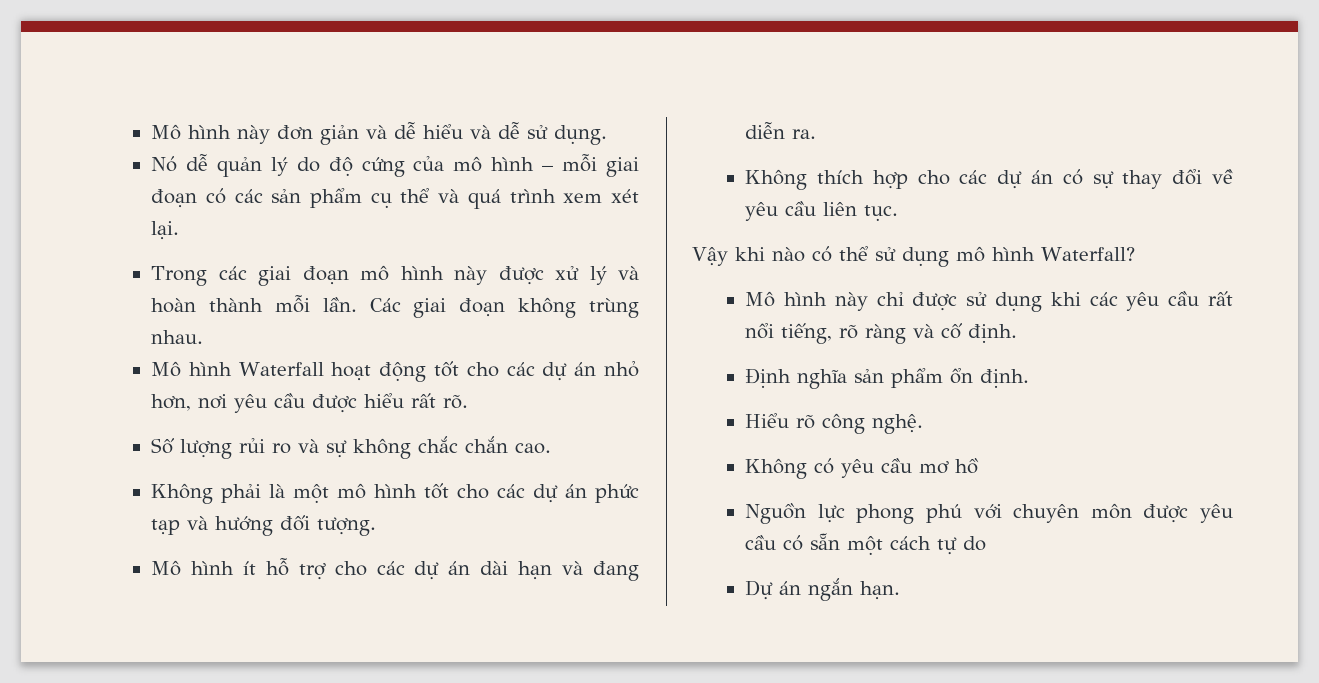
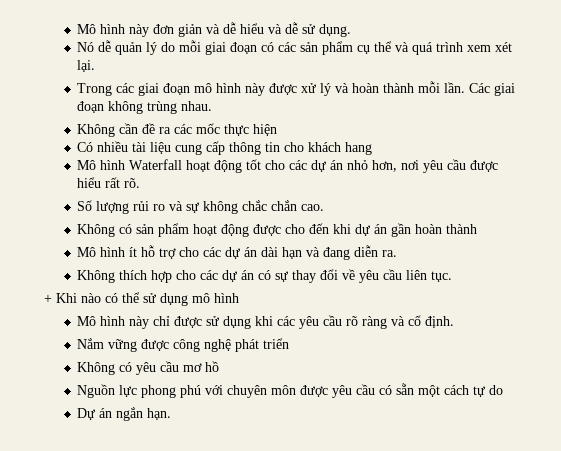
- Nó dễ quản lý do độ cứng của mô hình – mỗi giai đoạn có các sản phẩm cụ thể và quá trình xem xét lại.
+ Nó dễ quản lý do mỗi giai đoạn có các sản phẩm cụ thể và quá trình xem xét lại.
+ Không cần đề ra các mốc thực hiện
+ Có nhiều tài liệu cung cấp thông tin cho khách hang
- Không phải là một mô hình tốt cho các dự án phức tạp và hướng đối tượng.
+ Không có sản phẩm hoạt động được cho đến khi dự án gần hoàn thành
- Vậy khi nào có thể sử dụng mô hình Waterfall?
+ + Khi nào có thể sử dụng mô hình
- Mô hình này chỉ được sử dụng khi các yêu cầu rất nổi tiếng, rõ ràng và cố định.
+ Mô hình này chỉ được sử dụng khi các yêu cầu rõ ràng và cố định.
- Định nghĩa sản phẩm ổn định.
- Hiểu rõ công nghệ.
+ Nắm vững được công nghệ phát triển

